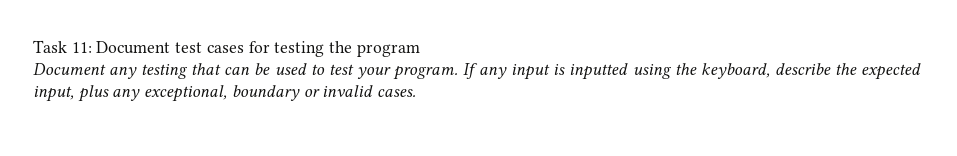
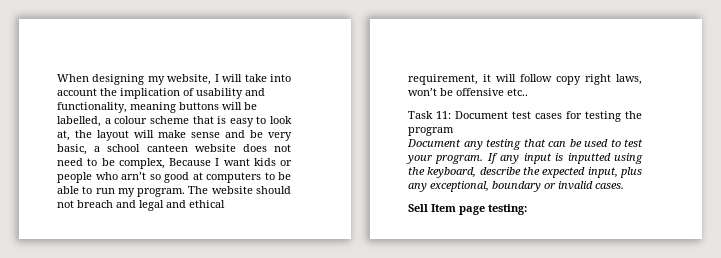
+ When designing my website, I will take into account the implication of usability and functionality, meaning buttons will be labelled, a colour scheme that is easy to look at, the layout will make sense and be very basic, a school canteen website does not need to be complex, Because I want kids or people who arn’t so good at computers to be able to run my program. The website should not breach and legal and ethical requirement, it will follow copy right laws, won’t be offensive etc..
+ Sell Item page testing:

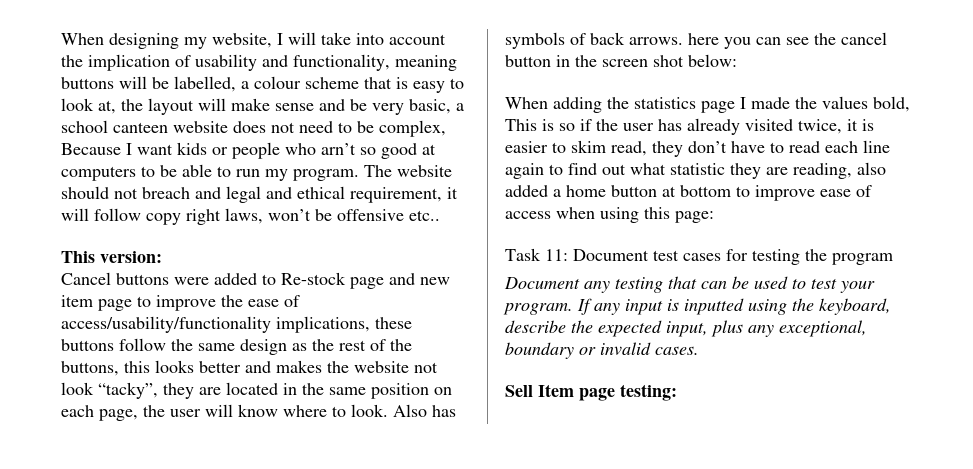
+ This version:
+ Cancel buttons were added to Re-stock page and new item page to improve the ease of access/usability/functionality implications, these buttons follow the same design as the rest of the buttons, this looks better and makes the website not look “tacky”, they are located in the same position on each page, the user will know where to look. Also has symbols of back arrows. here you can see the cancel button in the screen shot below:
+ When adding the statistics page I made the values bold, This is so if the user has already visited twice, it is easier to skim read, they don’t have to read each line again to find out what statistic they are reading, also added a home button at bottom to improve ease of access when using this page:

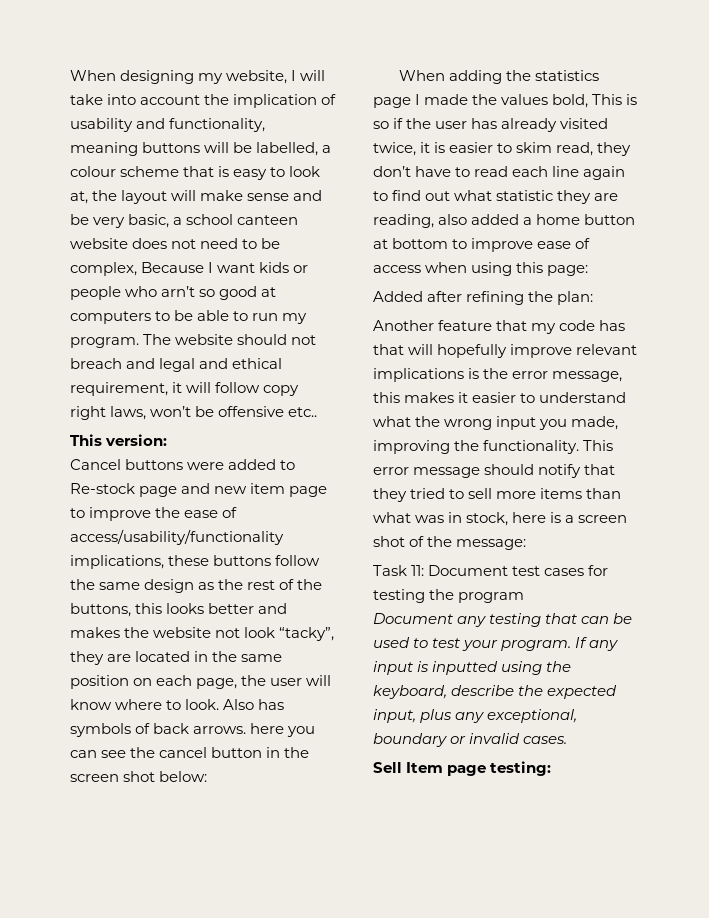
+ Added after refining the plan:
+ Another feature that my code has that will hopefully improve relevant implications is the error message, this makes it easier to understand what the wrong input you made, improving the functionality. This error message should notify that they tried to sell more items than what was in stock, here is a screen shot of the message:

